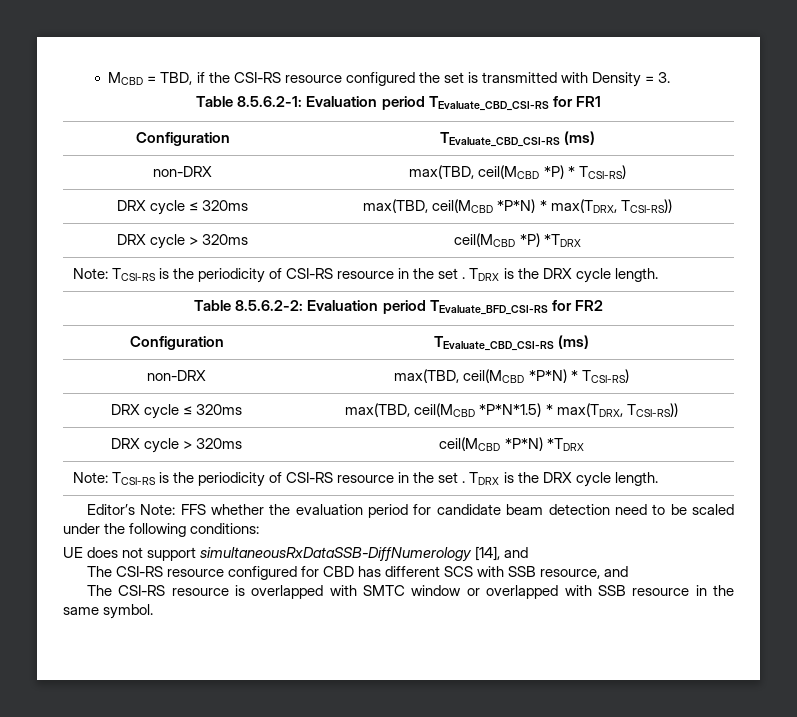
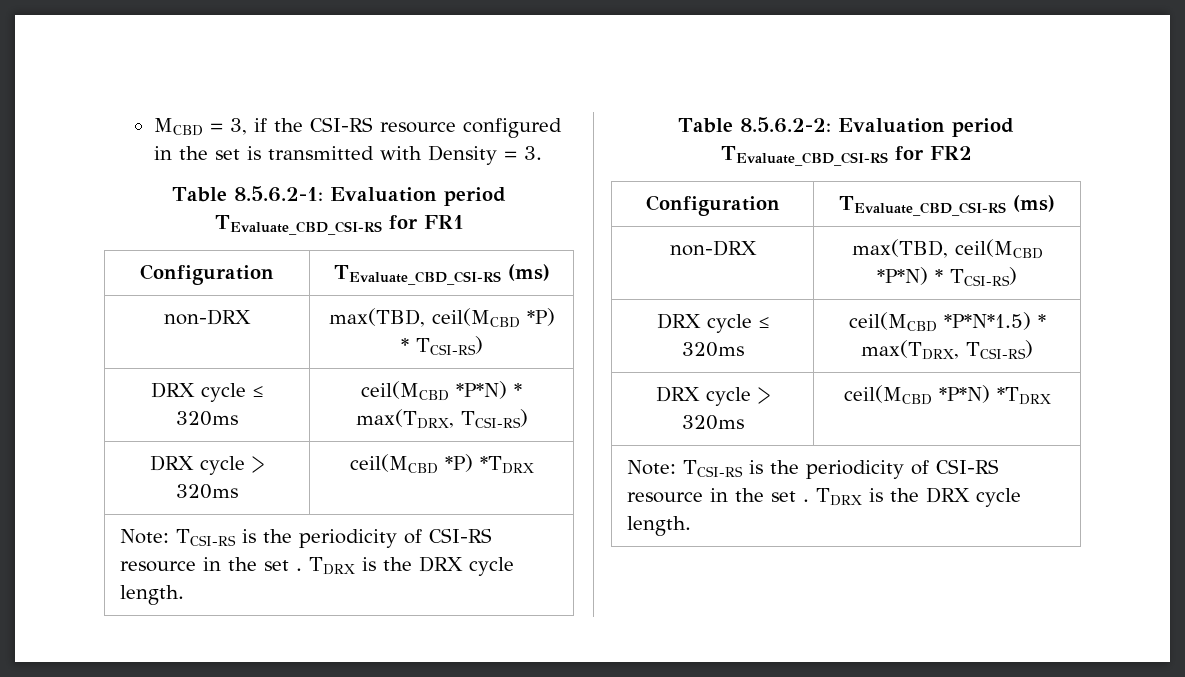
- MCBD = TBD, if the CSI-RS resource configured the set is transmitted with Density = 3.
+ MCBD = 3, if the CSI-RS resource configured in the set is transmitted with Density = 3.
- DRX cycle ≤ 320ms | max(TBD, ceil(MCBD *P*N) * max(TDRX, TCSI-RS))
+ DRX cycle ≤ 320ms | ceil(MCBD *P*N) * max(TDRX, TCSI-RS)
- Table 8.5.6.2-2: Evaluation period TEvaluate_BFD_CSI-RS for FR2
+ Table 8.5.6.2-2: Evaluation period TEvaluate_CBD_CSI-RS for FR2
- DRX cycle ≤ 320ms | max(TBD, ceil(MCBD *P*N*1.5) * max(TDRX, TCSI-RS))
+ DRX cycle ≤ 320ms | ceil(MCBD *P*N*1.5) * max(TDRX, TCSI-RS)
- Editor’s Note: FFS whether the evaluation period for candidate beam detection need to be scaled under the following conditions:
- UE does not support simultaneousRxDataSSB-DiffNumerology [14], and
- The CSI-RS resource configured for CBD has different SCS with SSB resource, and
- The CSI-RS resource is overlapped with SMTC window or overlapped with SSB resource in the same symbol.

